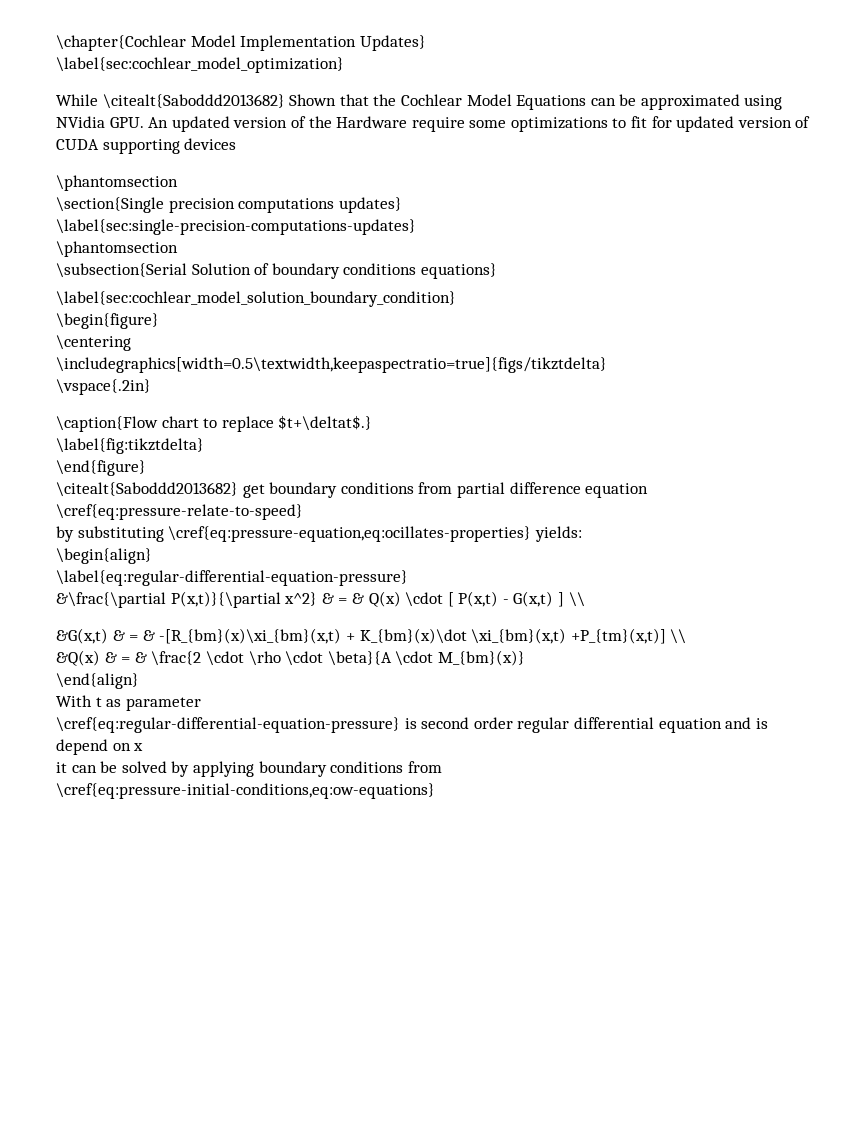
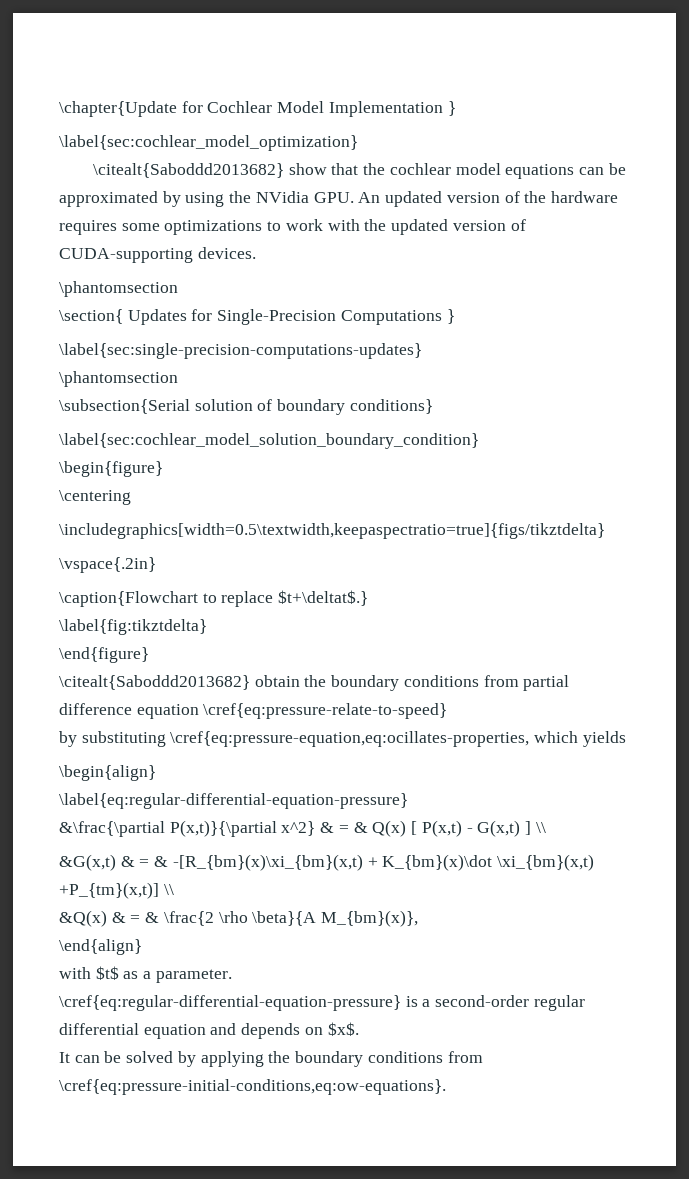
- \chapter{Cochlear Model Implementation Updates}
+ \chapter{Update for Cochlear Model Implementation }
- While \citealt{Saboddd2013682} Shown that the Cochlear Model Equations can be approximated using NVidia GPU. An updated version of the Hardware require some optimizations to fit for updated version of CUDA supporting devices
+ \citealt{Saboddd2013682} show that the cochlear model equations can be approximated by using the NVidia GPU. An updated version of the hardware requires some optimizations to work with the updated version of CUDA-supporting devices.
  \phantomsection
- \section{Single precision computations updates}
+ \section{ Updates for Single-Precision Computations }
- \subsection{Serial Solution of boundary conditions equations}
+ \subsection{Serial solution of boundary conditions}
- \caption{Flow chart to replace $t+\deltat$.}
+ \caption{Flowchart to replace $t+\deltat$.}
- \citealt{Saboddd2013682} get boundary conditions from partial difference equation \cref{eq:pressure-relate-to-speed}
+ \citealt{Saboddd2013682} obtain the boundary conditions from partial difference equation \cref{eq:pressure-relate-to-speed}
- by substituting \cref{eq:pressure-equation,eq:ocillates-properties} yields:
+ by substituting \cref{eq:pressure-equation,eq:ocillates-properties, which yields
- &\frac{\partial P(x,t)}{\partial x^2} & = & Q(x) \cdot [ P(x,t) - G(x,t) ] \\
+ &\frac{\partial P(x,t)}{\partial x^2} & = & Q(x) [ P(x,t) - G(x,t) ] \\
- &Q(x) & = & \frac{2 \cdot \rho \cdot \beta}{A \cdot M_{bm}(x)}
+ &Q(x) & = & \frac{2 \rho \beta}{A M_{bm}(x)},
  \end{align}
- With t as parameter
+ with $t$ as a parameter.
- \cref{eq:regular-differential-equation-pressure} is second order regular differential equation and is depend on x
- it can be solved by applying boundary conditions from \cref{eq:pressure-initial-conditions,eq:ow-equations}
+ \cref{eq:regular-differential-equation-pressure} is a second-order regular differential equation and depends on $x$.
+ It can be solved by applying the boundary conditions from \cref{eq:pressure-initial-conditions,eq:ow-equations}.

